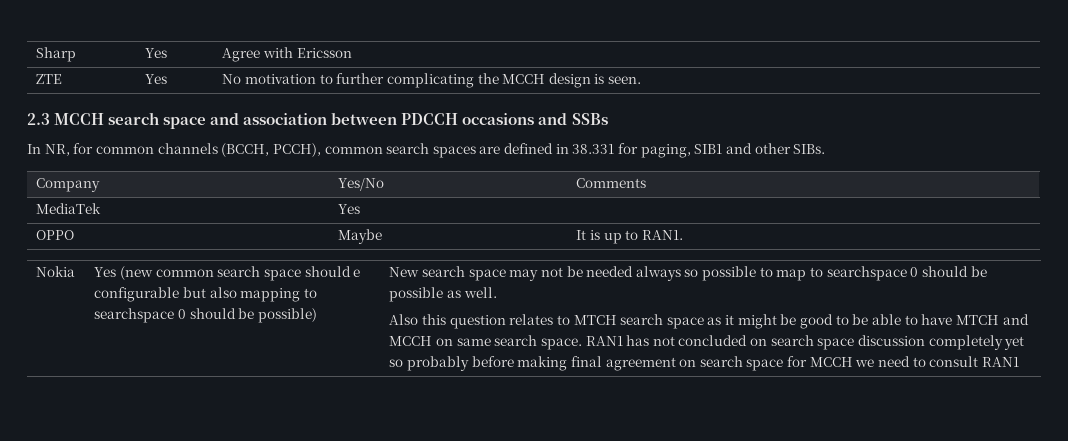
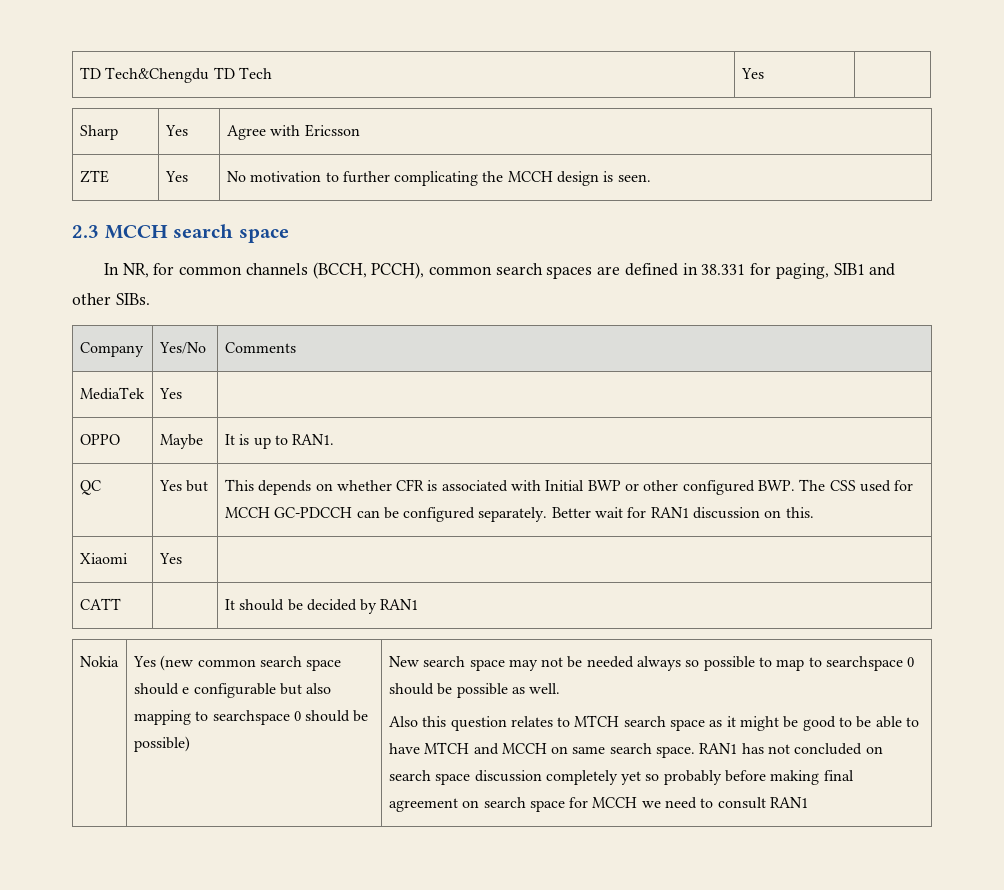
+ TD Tech&Chengdu TD Tech | Yes |
- 2.3 MCCH search space and association between PDCCH occasions and SSBs
+ 2.3 MCCH search space
+ QC | Yes but | This depends on whether CFR is associated with Initial BWP or other configured BWP. The CSS used for MCCH GC-PDCCH can be configured separately. Better wait for RAN1 discussion on this.
+ Xiaomi | Yes |
+ CATT | | It should be decided by RAN1

